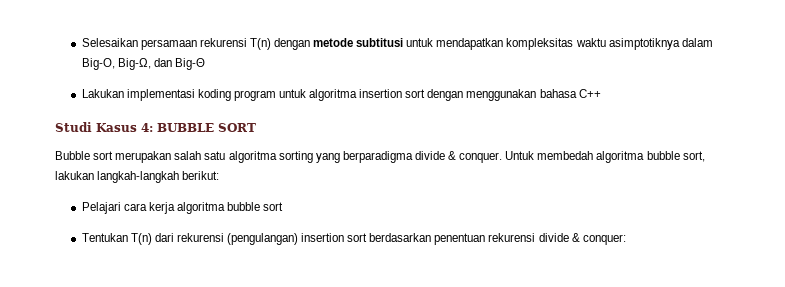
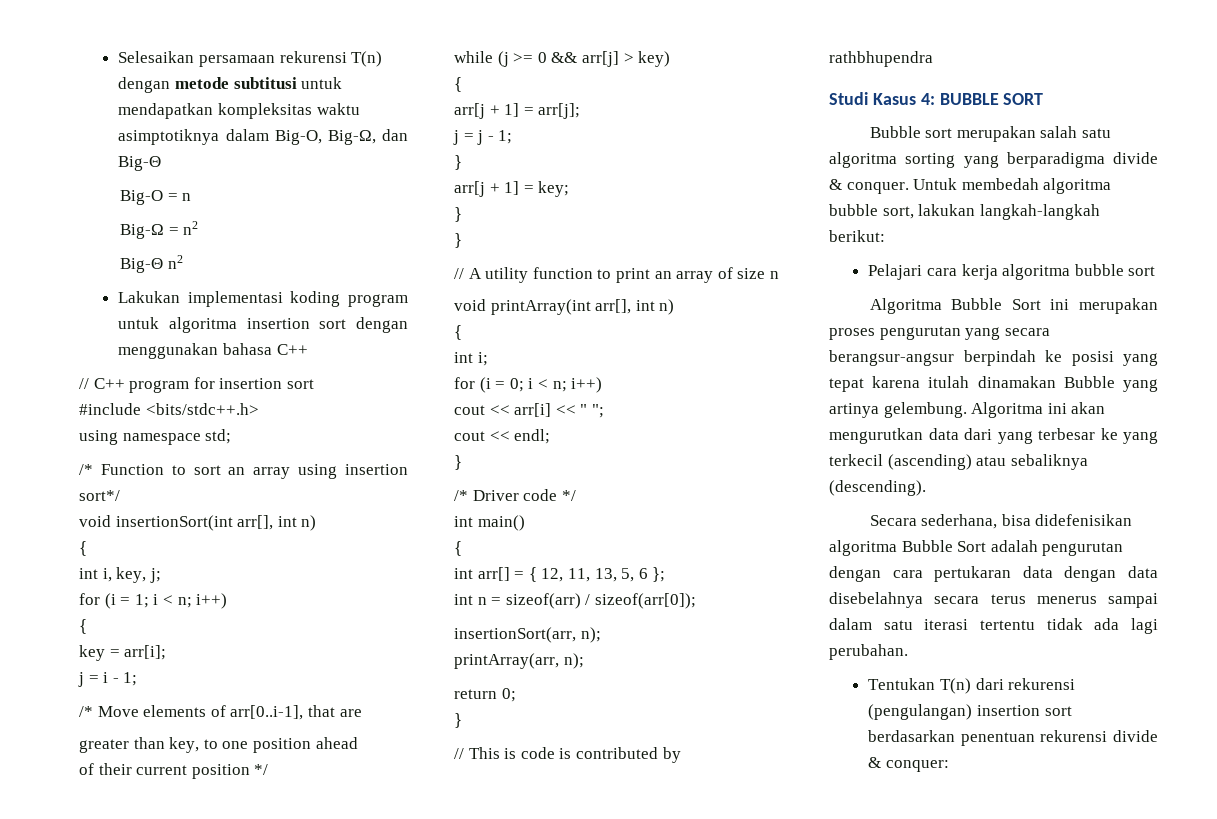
+ Big-O = n
+ Big-Ω = n2
+ Big-Θ n2
+ // C++ program for insertion sort
+ #include <bits/stdc++.h>
+ using namespace std;
+ /* Function to sort an array using insertion sort*/
+ void insertionSort(int arr[], int n)
+ {
+ int i, key, j;
+ for (i = 1; i < n; i++)
+ {
+ key = arr[i];
+ j = i - 1;
+ /* Move elements of arr[0..i-1], that are
+ greater than key, to one position ahead
+ of their current position */
+ while (j >= 0 && arr[j] > key)
+ {
+ arr[j + 1] = arr[j];
+ j = j - 1;
+ }
+ arr[j + 1] = key;
+ }
+ }
+ // A utility function to print an array of size n
+ void printArray(int arr[], int n)
+ {
+ int i;
+ for (i = 0; i < n; i++)
+ cout << arr[i] << " ";
+ cout << endl;
+ }
+ /* Driver code */
+ int main()
+ {
+ int arr[] = { 12, 11, 13, 5, 6 };
+ int n = sizeof(arr) / sizeof(arr[0]);
+ insertionSort(arr, n);
+ printArray(arr, n);
+ return 0;
+ }
+ // This is code is contributed by rathbhupendra
+ Algoritma Bubble Sort ini merupakan proses pengurutan yang secara berangsur-angsur berpindah ke posisi yang tepat karena itulah dinamakan Bubble yang artinya gelembung. Algoritma ini akan mengurutkan data dari yang terbesar ke yang terkecil (ascending) atau sebaliknya (descending).
+ Secara sederhana, bisa didefenisikan algoritma Bubble Sort adalah pengurutan dengan cara pertukaran data dengan data disebelahnya secara terus menerus sampai dalam satu iterasi tertentu tidak ada lagi perubahan.

